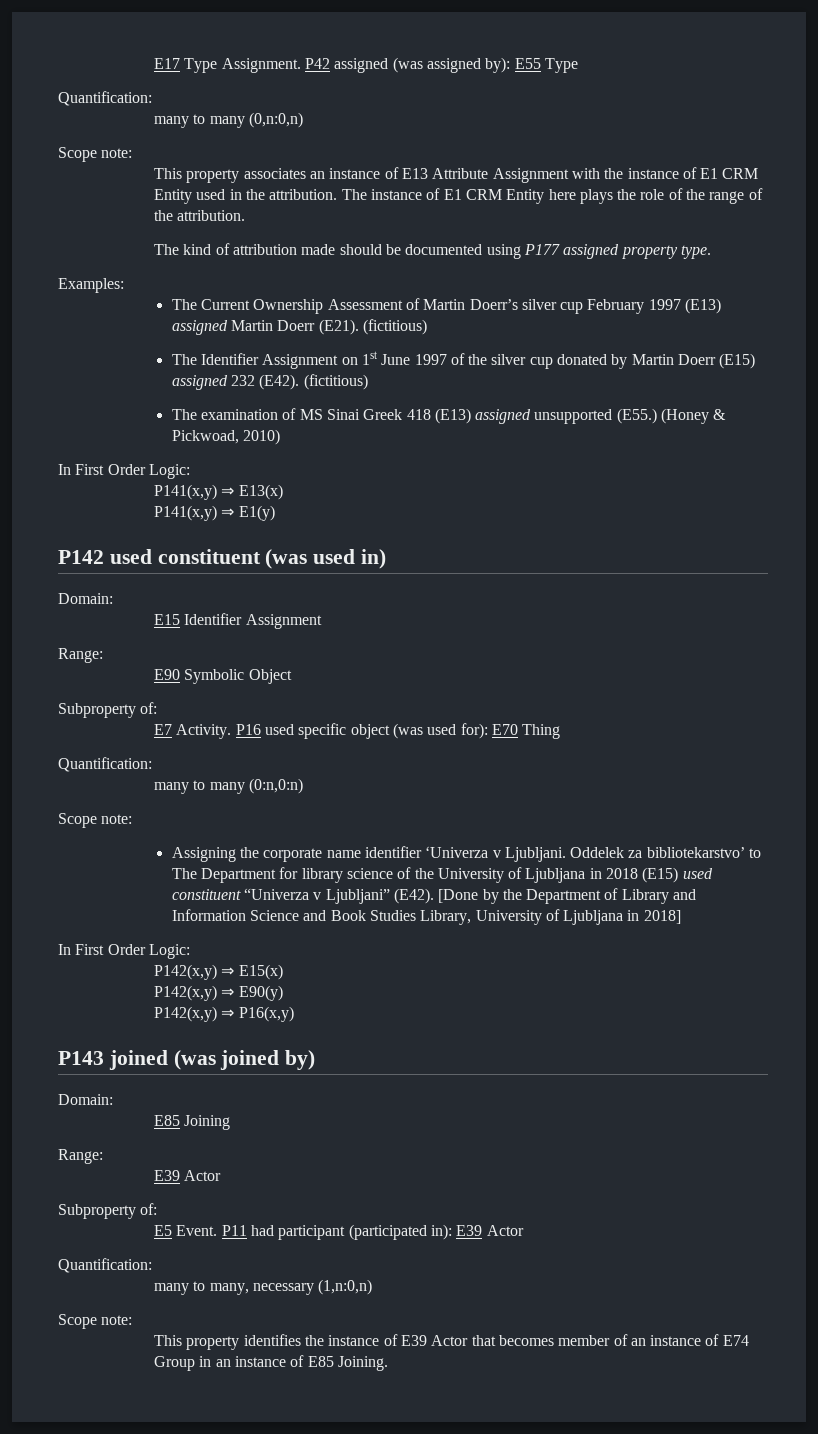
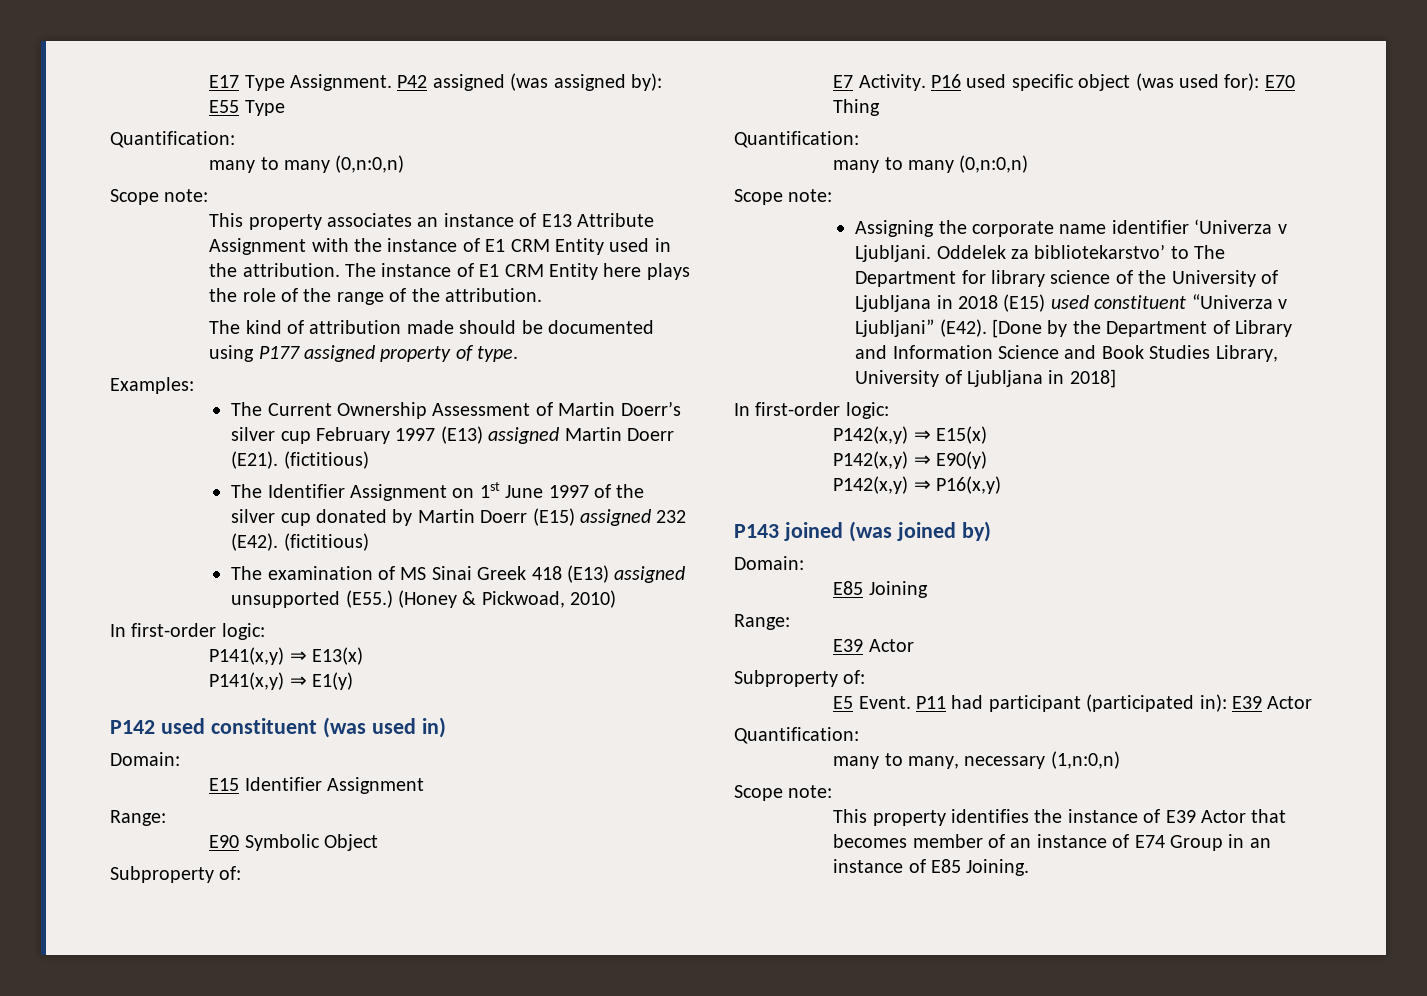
- The kind of attribution made should be documented using P177 assigned property type.
+ The kind of attribution made should be documented using P177 assigned property of type.
  The examination of MS Sinai Greek 418 (E13) assigned unsupported (E55.) (Honey & Pickwoad, 2010)
- In First Order Logic:
+ In first-order logic:
  P16 used specific object (was used for): E70 Thing
  Quantification:
- many to many (0:n,0:n)
+ many to many (0,n:0,n)
  [Done by the Department of Library and Information Science and Book Studies Library, University of Ljubljana in 2018]
- In First Order Logic:
+ In first-order logic:

